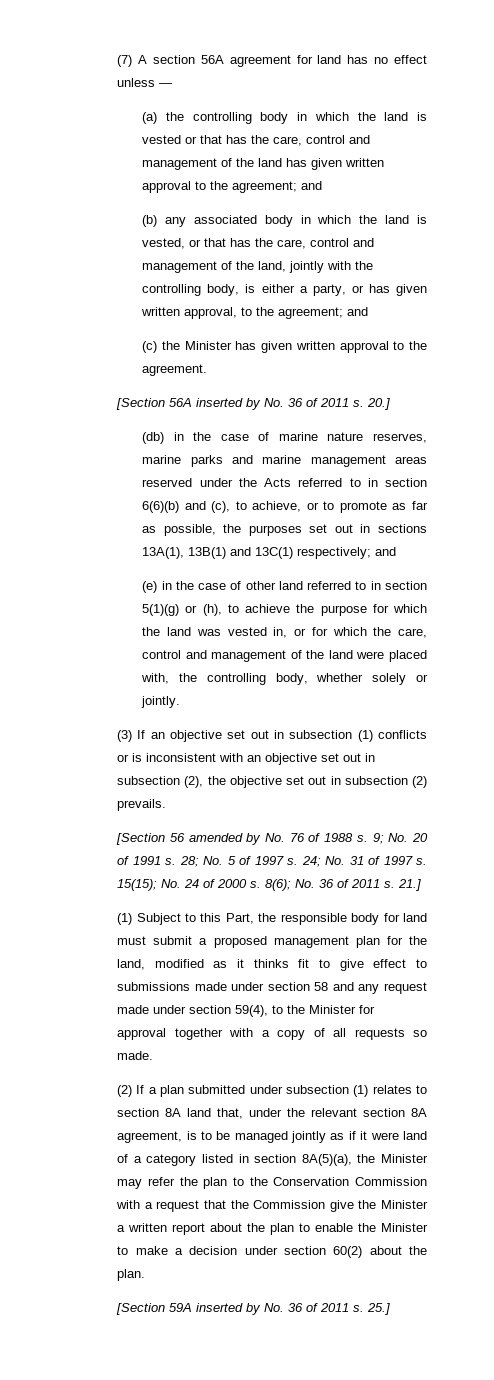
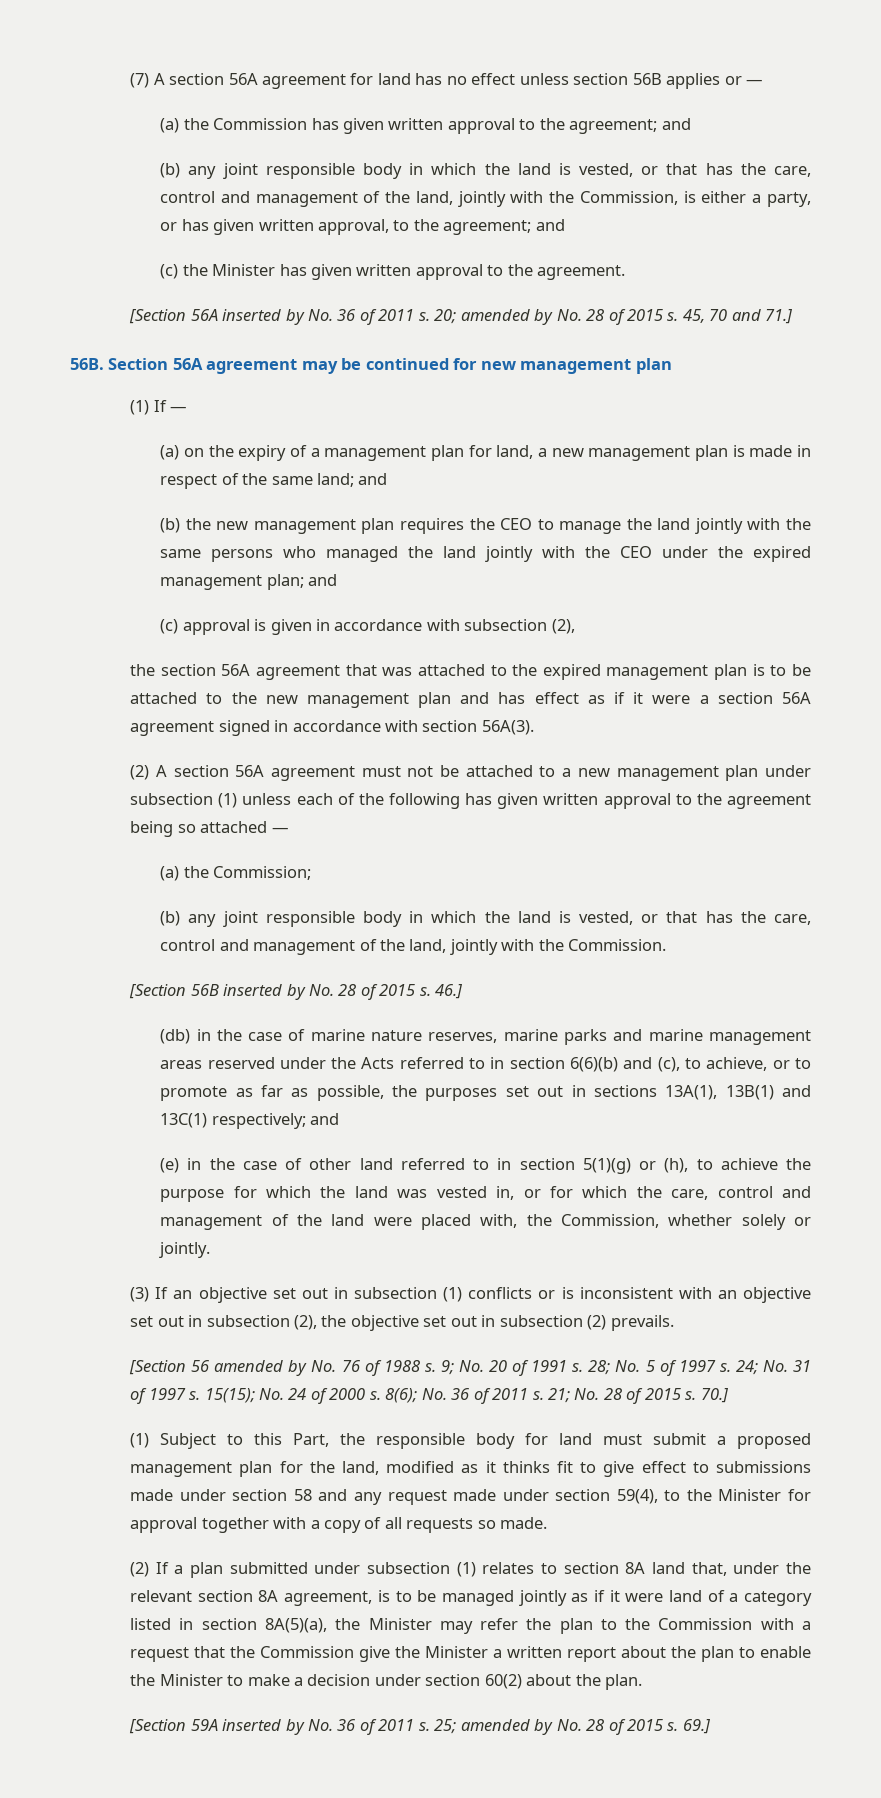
- (7) A section 56A agreement for land has no effect unless —
- (a) the controlling body in which the land is vested or that has the care, control and management of the land has given written approval to the agreement; and
+ (7) A section 56A agreement for land has no effect unless section 56B applies or —
+ (a) the Commission has given written approval to the agreement; and
- (b) any associated body in which the land is vested, or that has the care, control and management of the land, jointly with the controlling body, is either a party, or has given written approval, to the agreement; and
+ (b) any joint responsible body in which the land is vested, or that has the care, control and management of the land, jointly with the Commission, is either a party, or has given written approval, to the agreement; and
- 20.]
+ 20; amended by No. 28 of 2015 s. 45, 70 and 71.]
+ 56B. Section 56A agreement may be continued for new management plan
+ (1) If —
+ (a) on the expiry of a management plan for land, a new management plan is made in respect of the same land; and
+ (b) the new management plan requires the CEO to manage the land jointly with the same persons who managed the land jointly with the CEO under the expired management plan; and
+ (c) approval is given in accordance with subsection (2),
+ the section 56A agreement that was attached to the expired management plan is to be attached to the new management plan and has effect as if it were a section 56A agreement signed in accordance with section 56A(3).
+ (2) A section 56A agreement must not be attached to a new management plan under subsection (1) unless each of the following has given written approval to the agreement being so attached —
+ (a) the Commission;
+ (b) any joint responsible body in which the land is vested, or that has the care, control and management of the land, jointly with the Commission.
+ [Section 56B inserted by No. 28 of 2015 s. 46.]
- (e) in the case of other land referred to in section 5(1)(g) or (h), to achieve the purpose for which the land was vested in, or for which the care, control and management of the land were placed with, the controlling body, whether solely or jointly.
+ (e) in the case of other land referred to in section 5(1)(g) or (h), to achieve the purpose for which the land was vested in, or for which the care, control and management of the land were placed with, the Commission, whether solely or jointly.
- 21.]
+ 21; No. 28 of 2015 s. 70.]
- (2) If a plan submitted under subsection (1) relates to section 8A land that, under the relevant section 8A agreement, is to be managed jointly as if it were land of a category listed in section 8A(5)(a), the Minister may refer the plan to the Conservation Commission with a request that the Commission give the Minister a written report about the plan to enable the Minister to make a decision under section 60(2) about the plan.
+ (2) If a plan submitted under subsection (1) relates to section 8A land that, under the relevant section 8A agreement, is to be managed jointly as if it were land of a category listed in section 8A(5)(a), the Minister may refer the plan to the Commission with a request that the Commission give the Minister a written report about the plan to enable the Minister to make a decision under section 60(2) about the plan.
- 25.]
+ 25; amended by No. 28 of 2015 s. 69.]

